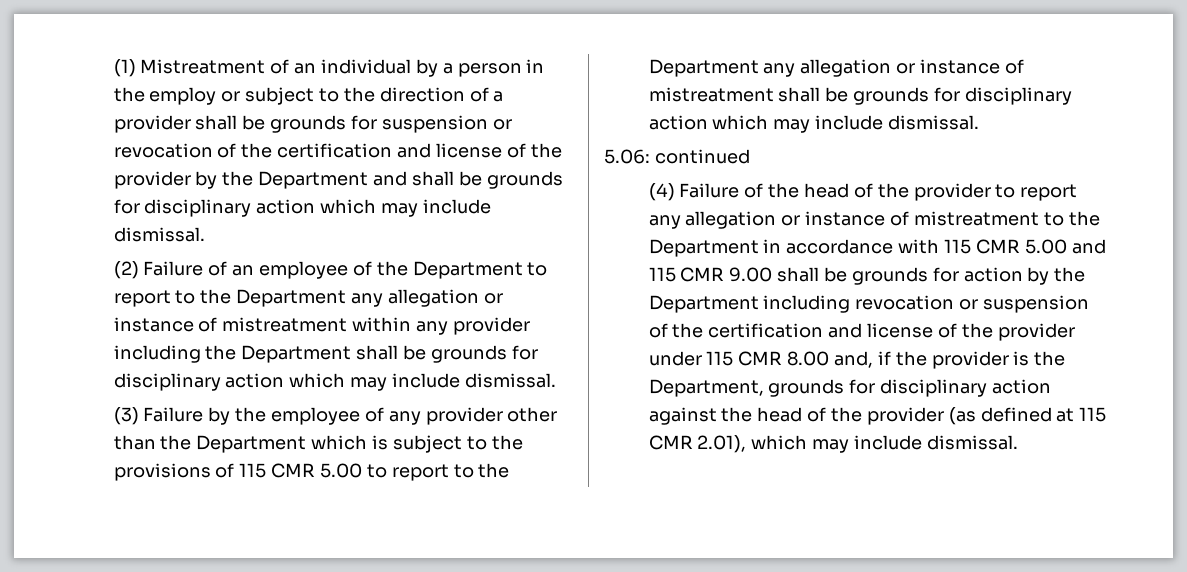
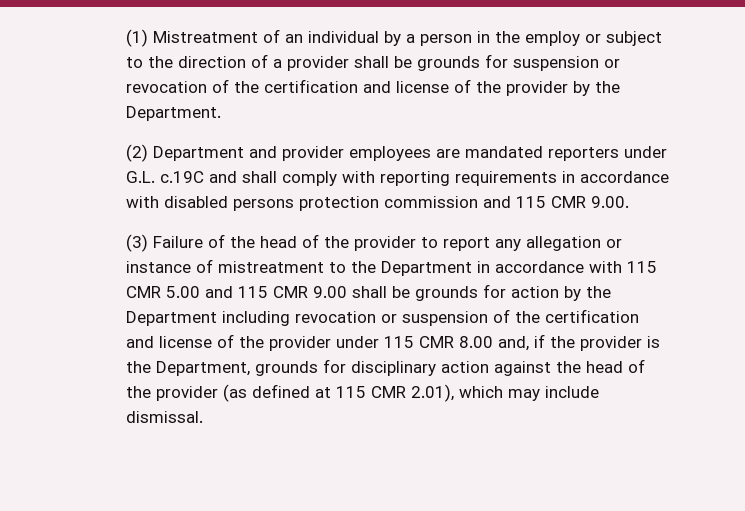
- (1) Mistreatment of an individual by a person in the employ or subject to the direction of a provider shall be grounds for suspension or revocation of the certification and license of the provider by the Department and shall be grounds for disciplinary action which may include dismissal.
- (2) Failure of an employee of the Department to report to the Department any allegation or instance of mistreatment within any provider including the Department shall be grounds for disciplinary action which may include dismissal.
- (3) Failure by the employee of any provider other than the Department which is subject to the provisions of 115 CMR 5.00 to report to the Department any allegation or instance of mistreatment shall be grounds for disciplinary action which may include dismissal.
- 5.06: continued
- (4) Failure of the head of the provider to report any allegation or instance of mistreatment to the Department in accordance with 115 CMR 5.00 and 115 CMR 9.00 shall be grounds for action by the Department including revocation or suspension of the certification and license of the provider under 115 CMR 8.00 and, if the provider is the Department, grounds for disciplinary action against the head of the provider (as defined at 115 CMR 2.01), which may include dismissal.
+ (1) Mistreatment of an individual by a person in the employ or subject to the direction of a provider shall be grounds for suspension or revocation of the certification and license of the provider by the Department.
+ (2) Department and provider employees are mandated reporters under G.L. c.19C and shall comply with reporting requirements in accordance with disabled persons protection commission and 115 CMR 9.00.
+ (3) Failure of the head of the provider to report any allegation or instance of mistreatment to the Department in accordance with 115 CMR 5.00 and 115 CMR 9.00 shall be grounds for action by the Department including revocation or suspension of the certification and license of the provider under 115 CMR 8.00 and, if the provider is the Department, grounds for disciplinary action against the head of the provider (as defined at 115 CMR 2.01), which may include dismissal.

